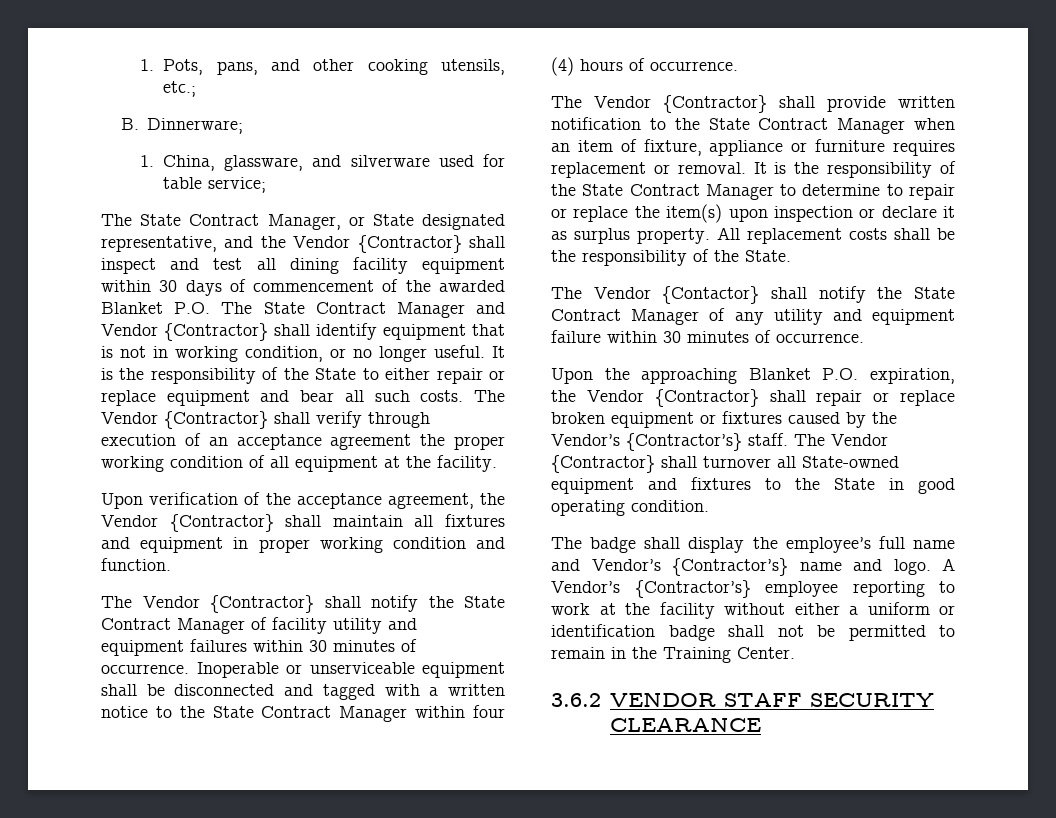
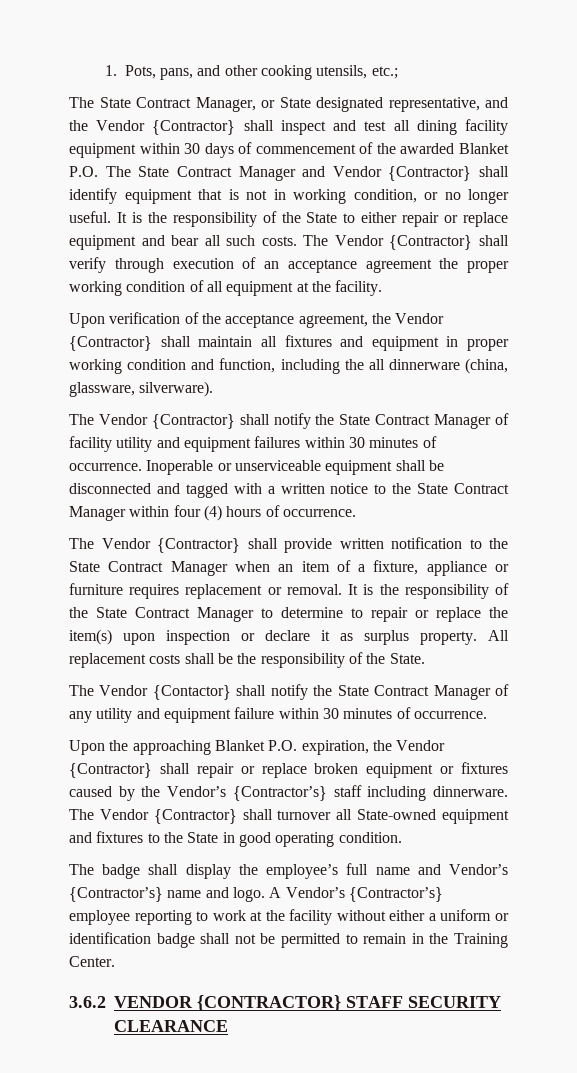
- B. Dinnerware;
- 1. China, glassware, and silverware used for table service;
- Upon verification of the acceptance agreement, the Vendor {Contractor} shall maintain all fixtures and equipment in proper working condition and function.
+ Upon verification of the acceptance agreement, the Vendor {Contractor} shall maintain all fixtures and equipment in proper working condition and function, including the all dinnerware (china, glassware, silverware).
- The Vendor {Contractor} shall provide written notification to the State Contract Manager when an item of fixture, appliance or furniture requires replacement or removal.
+ The Vendor {Contractor} shall provide written notification to the State Contract Manager when an item of a fixture, appliance or furniture requires replacement or removal.
- Upon the approaching Blanket P.O. expiration, the Vendor {Contractor} shall repair or replace broken equipment or fixtures caused by the Vendor’s {Contractor’s} staff.
+ Upon the approaching Blanket P.O. expiration, the Vendor {Contractor} shall repair or replace broken equipment or fixtures caused by the Vendor’s {Contractor’s} staff including dinnerware.
- 3.6.2 VENDOR STAFF SECURITY CLEARANCE
+ 3.6.2 VENDOR {CONTRACTOR} STAFF SECURITY CLEARANCE

